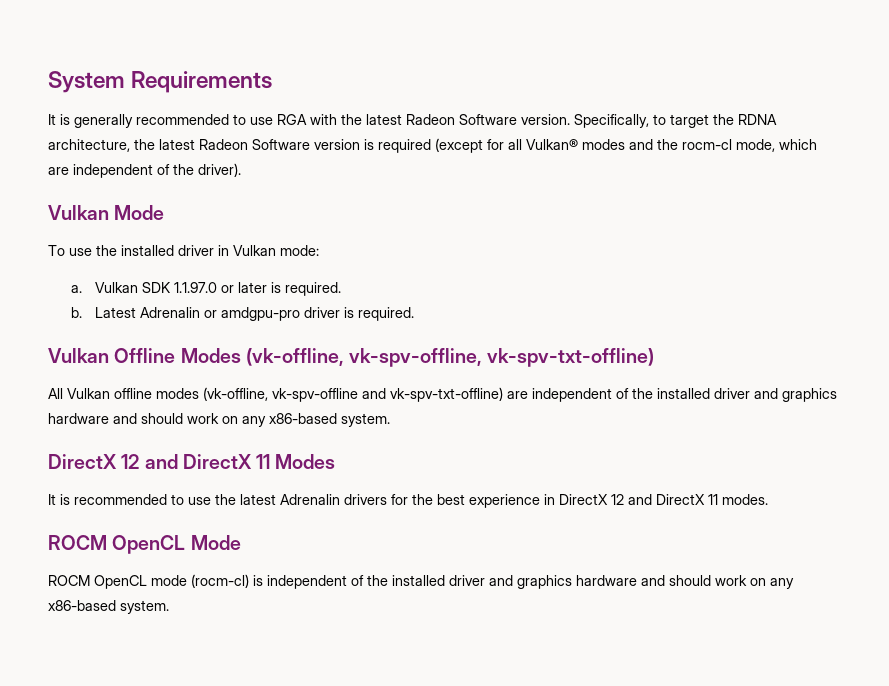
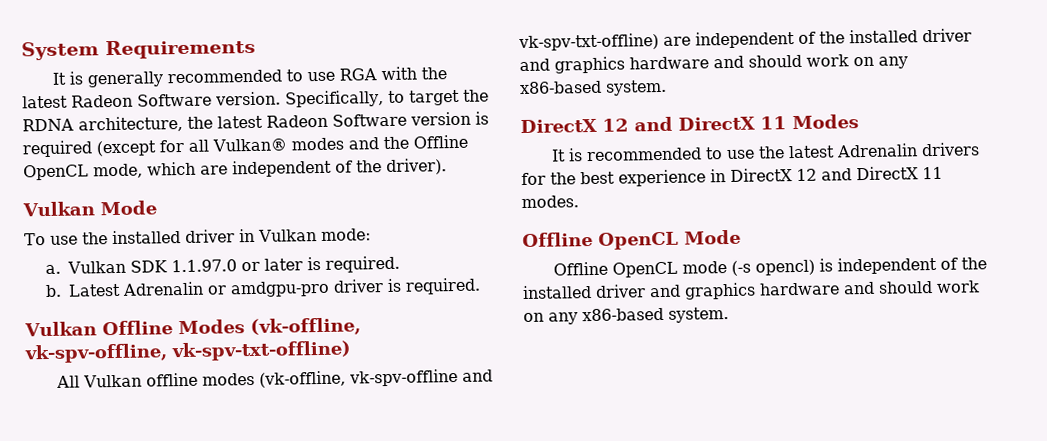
- Specifically, to target the RDNA architecture, the latest Radeon Software version is required (except for all Vulkan® modes and the rocm-cl mode, which are independent of the driver).
+ Specifically, to target the RDNA architecture, the latest Radeon Software version is required (except for all Vulkan® modes and the Offline OpenCL mode, which are independent of the driver).
- ROCM OpenCL Mode
+ Offline OpenCL Mode
- ROCM OpenCL mode (rocm-cl) is independent of the installed driver and graphics hardware and should work on any x86-based system.
+ Offline OpenCL mode (-s opencl) is independent of the installed driver and graphics hardware and should work on any x86-based system.

